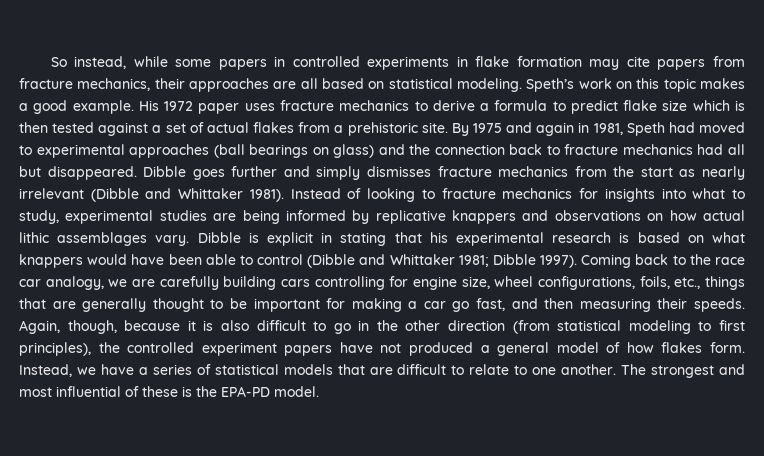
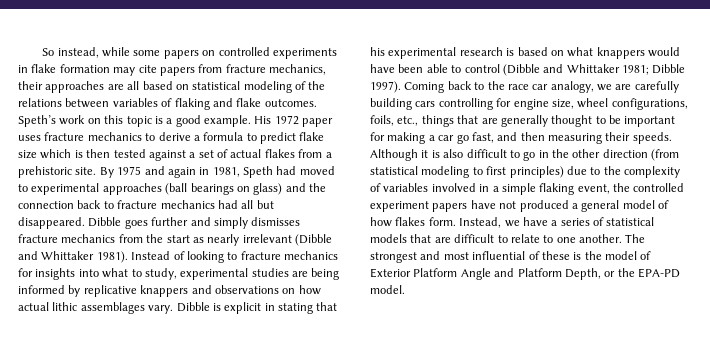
- So instead, while some papers in controlled experiments in flake formation may cite papers from fracture mechanics, their approaches are all based on statistical modeling.
+ So instead, while some papers on controlled experiments in flake formation may cite papers from fracture mechanics, their approaches are all based on statistical modeling of the relations between variables of flaking and flake outcomes.
- Speth’s work on this topic makes a good example.
+ Speth’s work on this topic is a good example.
- Again, though, because it is also difficult to go in the other direction (from statistical modeling to first principles), the controlled experiment papers have not produced a general model of how flakes form.
+ Although it is also difficult to go in the other direction (from statistical modeling to first principles) due to the complexity of variables involved in a simple flaking event, the controlled experiment papers have not produced a general model of how flakes form.
- The strongest and most influential of these is the EPA-PD model.
+ The strongest and most influential of these is the model of Exterior Platform Angle and Platform Depth, or the EPA-PD model.

